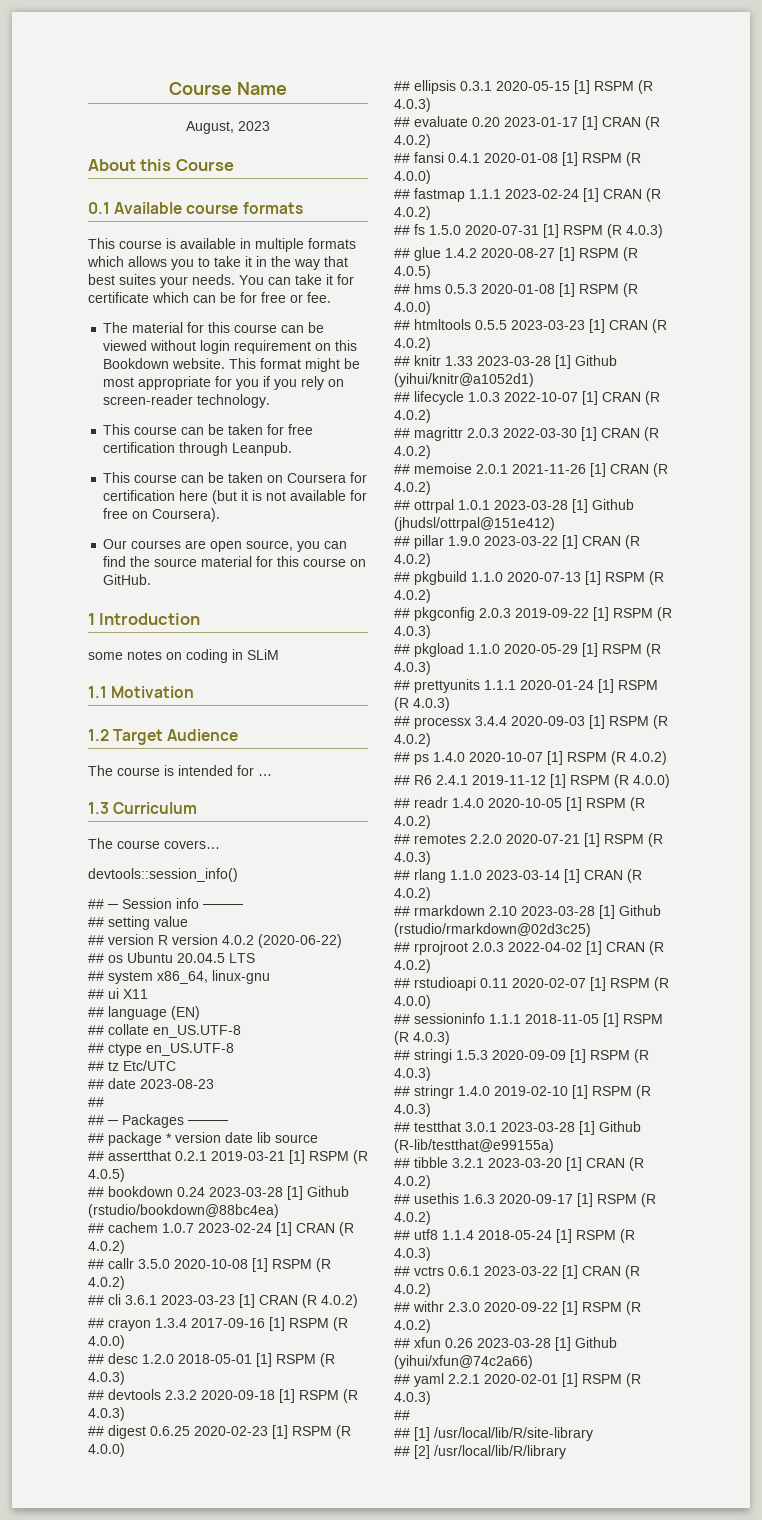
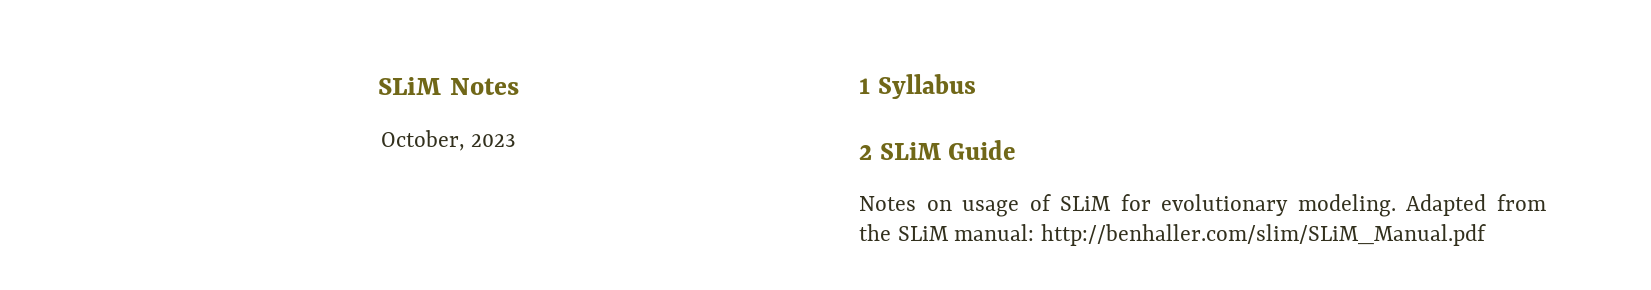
- Course Name
- August, 2023
- About this Course
- 0.1 Available course formats
- This course is available in multiple formats which allows you to take it in the way that best suites your needs. You can take it for certificate which can be for free or fee.
- The material for this course can be viewed without login requirement on this Bookdown website. This format might be most appropriate for you if you rely on screen-reader technology.
- This course can be taken for free certification through Leanpub.
- This course can be taken on Coursera for certification here (but it is not available for free on Coursera).
- Our courses are open source, you can find the source material for this course on GitHub.
- 1 Introduction
- some notes on coding in SLiM
- 1.1 Motivation
- 1.2 Target Audience
- The course is intended for …
- 1.3 Curriculum
- The course covers…
- devtools::session_info()
- ## ─ Session info ────
- ## setting value
- ## version R version 4.0.2 (2020-06-22)
- ## os Ubuntu 20.04.5 LTS
- ## system x86_64, linux-gnu
- ## ui X11
- ## language (EN)
- ## collate en_US.UTF-8
- ## ctype en_US.UTF-8
- ## tz Etc/UTC
- ## date 2023-08-23
- ##
- ## ─ Packages ────
- ## package * version date lib source
- ## assertthat 0.2.1 2019-03-21 [1] RSPM (R 4.0.5)
- ## bookdown 0.24 2023-03-28 [1] Github (rstudio/bookdown@88bc4ea)
- ## cachem 1.0.7 2023-02-24 [1] CRAN (R 4.0.2)
- ## callr 3.5.0 2020-10-08 [1] RSPM (R 4.0.2)
- ## cli 3.6.1 2023-03-23 [1] CRAN (R 4.0.2)
- ## crayon 1.3.4 2017-09-16 [1] RSPM (R 4.0.0)
- ## desc 1.2.0 2018-05-01 [1] RSPM (R 4.0.3)
- ## devtools 2.3.2 2020-09-18 [1] RSPM (R 4.0.3)
- ## digest 0.6.25 2020-02-23 [1] RSPM (R 4.0.0)
- ## ellipsis 0.3.1 2020-05-15 [1] RSPM (R 4.0.3)
- ## evaluate 0.20 2023-01-17 [1] CRAN (R 4.0.2)
- ## fansi 0.4.1 2020-01-08 [1] RSPM (R 4.0.0)
- ## fastmap 1.1.1 2023-02-24 [1] CRAN (R 4.0.2)
- ## fs 1.5.0 2020-07-31 [1] RSPM (R 4.0.3)
- ## glue 1.4.2 2020-08-27 [1] RSPM (R 4.0.5)
- ## hms 0.5.3 2020-01-08 [1] RSPM (R 4.0.0)
- ## htmltools 0.5.5 2023-03-23 [1] CRAN (R 4.0.2)
- ## knitr 1.33 2023-03-28 [1] Github (yihui/knitr@a1052d1)
- ## lifecycle 1.0.3 2022-10-07 [1] CRAN (R 4.0.2)
- ## magrittr 2.0.3 2022-03-30 [1] CRAN (R 4.0.2)
- ## memoise 2.0.1 2021-11-26 [1] CRAN (R 4.0.2)
- ## ottrpal 1.0.1 2023-03-28 [1] Github (jhudsl/ottrpal@151e412)
- ## pillar 1.9.0 2023-03-22 [1] CRAN (R 4.0.2)
- ## pkgbuild 1.1.0 2020-07-13 [1] RSPM (R 4.0.2)
- ## pkgconfig 2.0.3 2019-09-22 [1] RSPM (R 4.0.3)
- ## pkgload 1.1.0 2020-05-29 [1] RSPM (R 4.0.3)
- ## prettyunits 1.1.1 2020-01-24 [1] RSPM (R 4.0.3)
- ## processx 3.4.4 2020-09-03 [1] RSPM (R 4.0.2)
- ## ps 1.4.0 2020-10-07 [1] RSPM (R 4.0.2)
- ## R6 2.4.1 2019-11-12 [1] RSPM (R 4.0.0)
- ## readr 1.4.0 2020-10-05 [1] RSPM (R 4.0.2)
- ## remotes 2.2.0 2020-07-21 [1] RSPM (R 4.0.3)
- ## rlang 1.1.0 2023-03-14 [1] CRAN (R 4.0.2)
- ## rmarkdown 2.10 2023-03-28 [1] Github (rstudio/rmarkdown@02d3c25)
- ## rprojroot 2.0.3 2022-04-02 [1] CRAN (R 4.0.2)
- ## rstudioapi 0.11 2020-02-07 [1] RSPM (R 4.0.0)
- ## sessioninfo 1.1.1 2018-11-05 [1] RSPM (R 4.0.3)
- ## stringi 1.5.3 2020-09-09 [1] RSPM (R 4.0.3)
- ## stringr 1.4.0 2019-02-10 [1] RSPM (R 4.0.3)
- ## testthat 3.0.1 2023-03-28 [1] Github (R-lib/testthat@e99155a)
- ## tibble 3.2.1 2023-03-20 [1] CRAN (R 4.0.2)
- ## usethis 1.6.3 2020-09-17 [1] RSPM (R 4.0.2)
- ## utf8 1.1.4 2018-05-24 [1] RSPM (R 4.0.3)
- ## vctrs 0.6.1 2023-03-22 [1] CRAN (R 4.0.2)
- ## withr 2.3.0 2020-09-22 [1] RSPM (R 4.0.2)
- ## xfun 0.26 2023-03-28 [1] Github (yihui/xfun@74c2a66)
- ## yaml 2.2.1 2020-02-01 [1] RSPM (R 4.0.3)
- ##
- ## [1] /usr/local/lib/R/site-library
- ## [2] /usr/local/lib/R/library
+ SLiM Notes
+ October, 2023
+ 1 Syllabus
+ 2 SLiM Guide
+ Notes on usage of SLiM for evolutionary modeling. Adapted from the SLiM manual: http://benhaller.com/slim/SLiM_Manual.pdf

